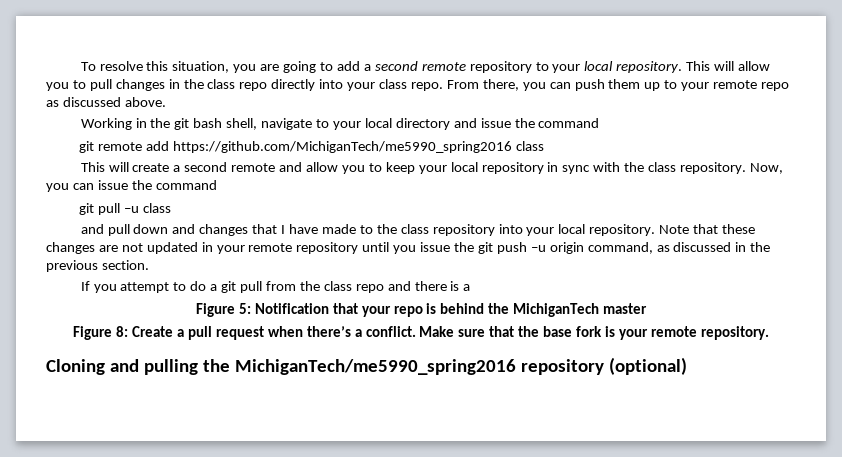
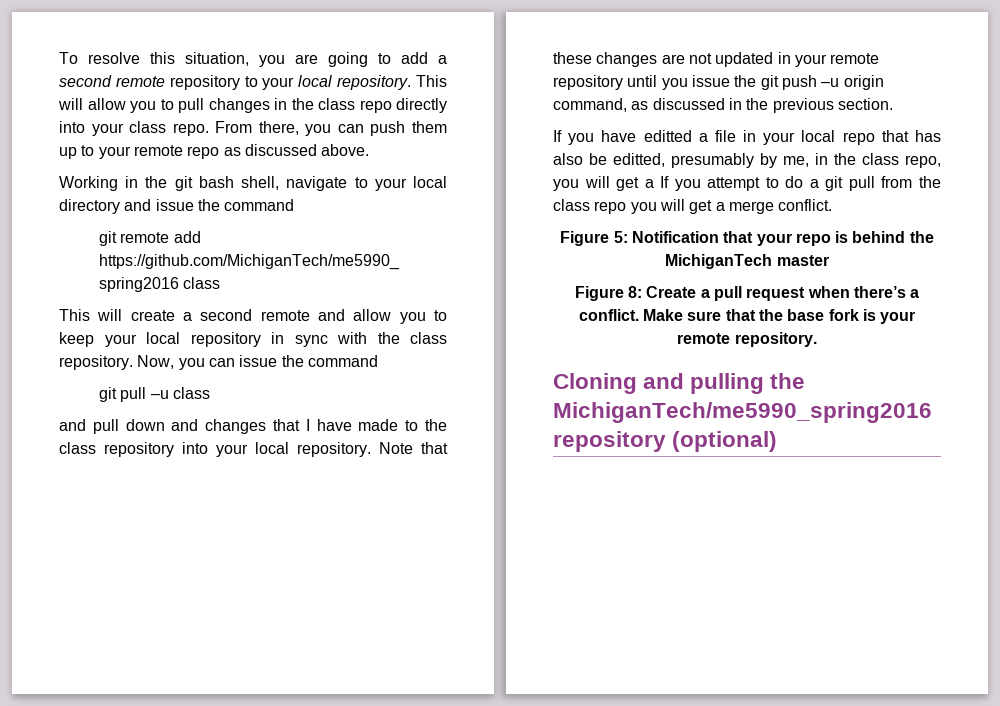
- If you attempt to do a git pull from the class repo and there is a
+ If you have editted a file in your local repo that has also be editted, presumably by me, in the class repo, you will get a If you attempt to do a git pull from the class repo you will get a merge conflict.

